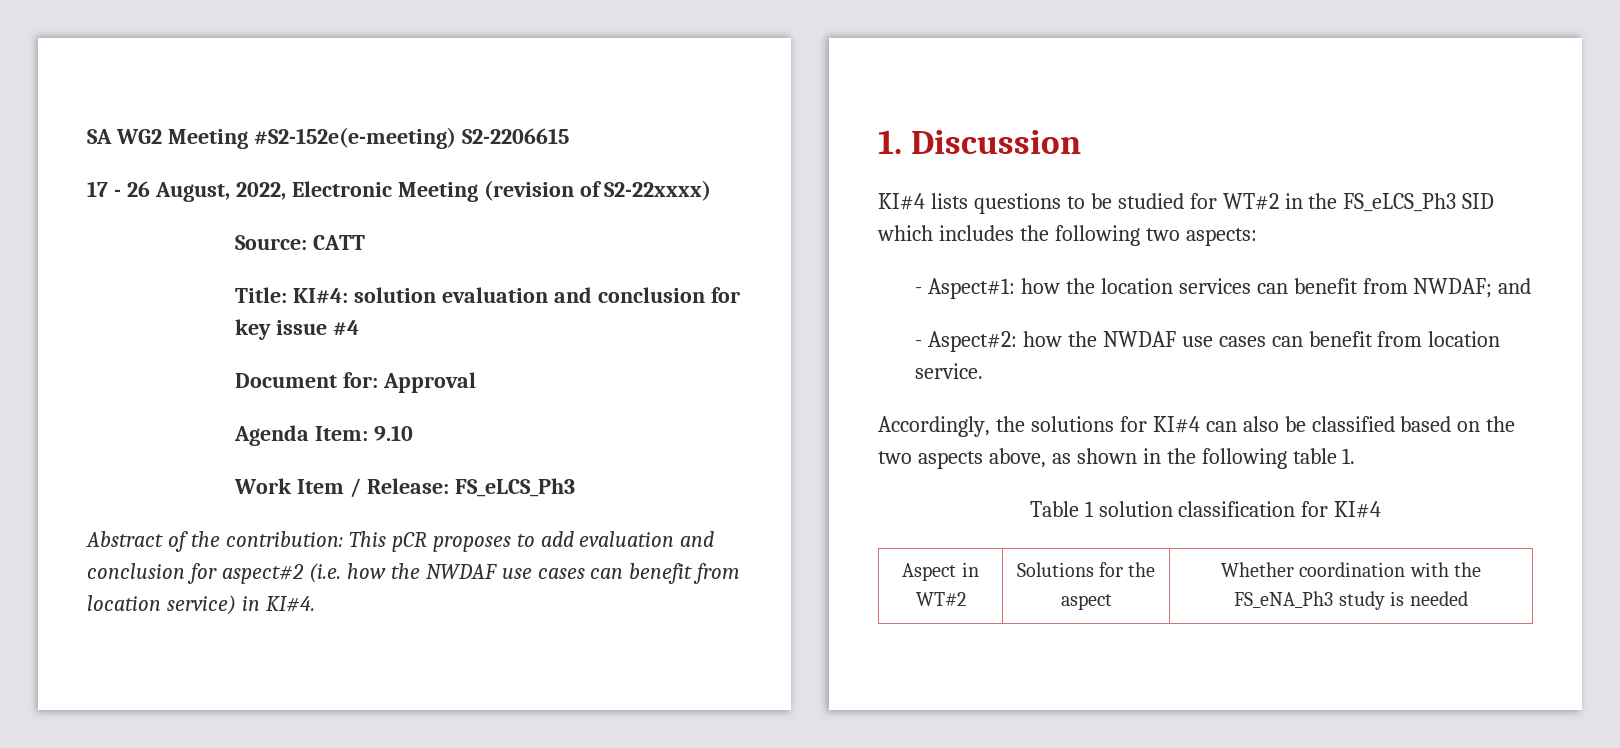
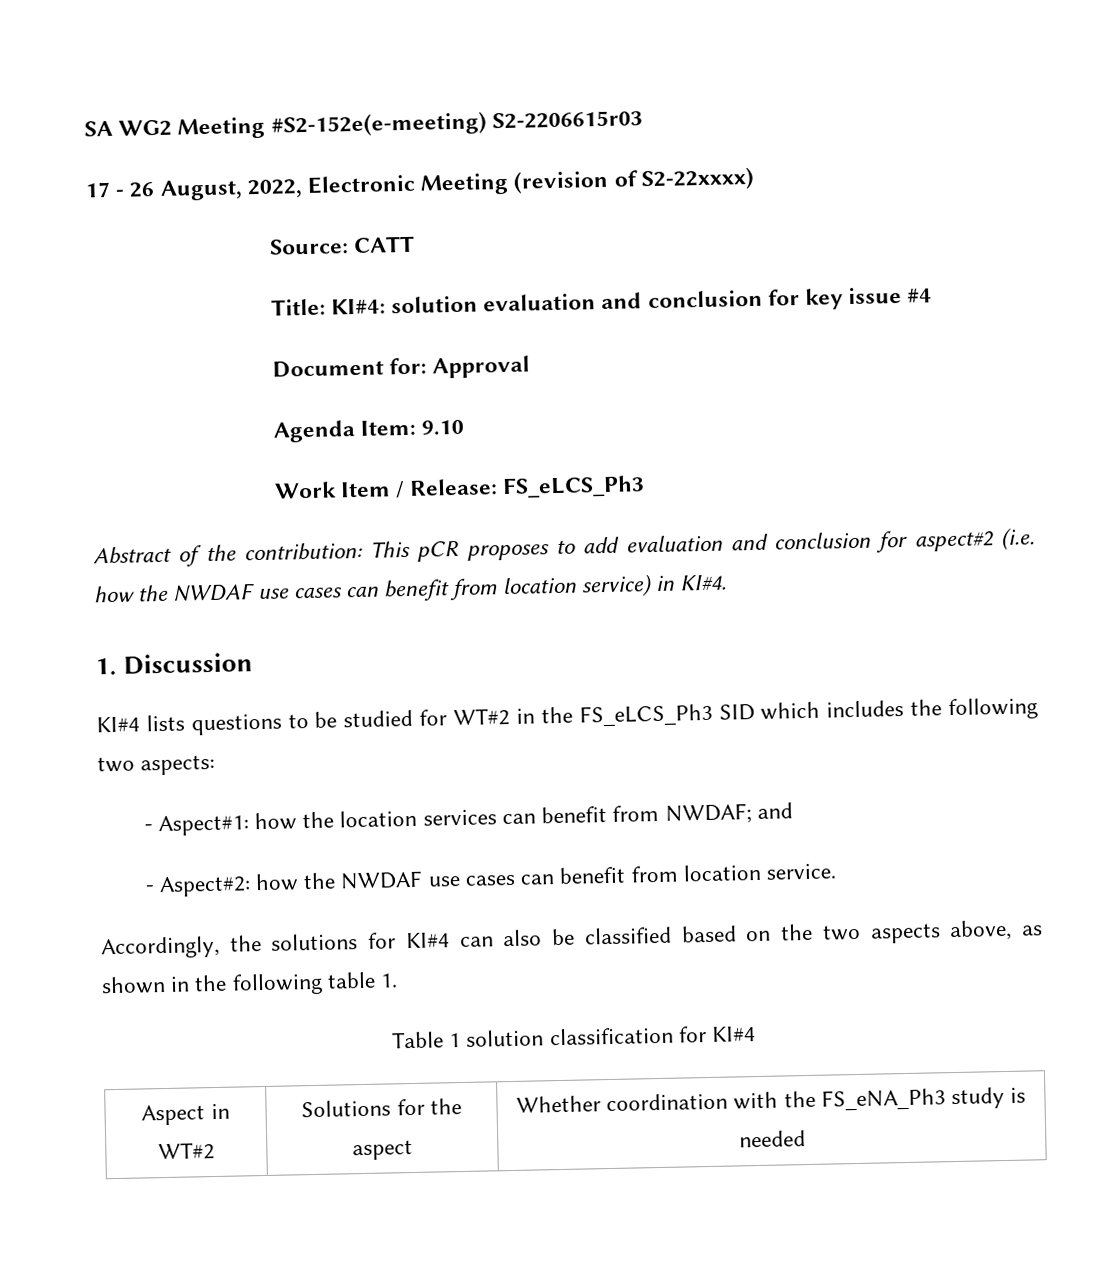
- SA WG2 Meeting #S2-152e(e-meeting) S2-2206615
+ SA WG2 Meeting #S2-152e(e-meeting) S2-2206615r03

